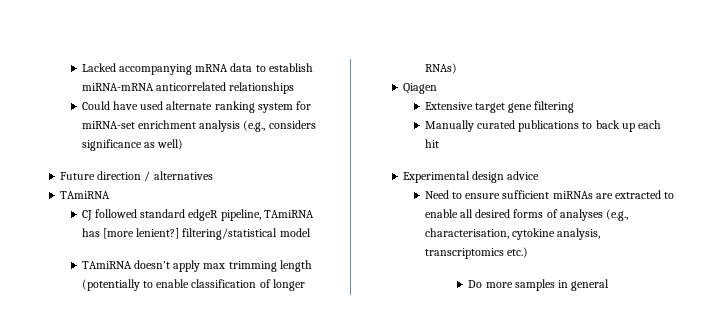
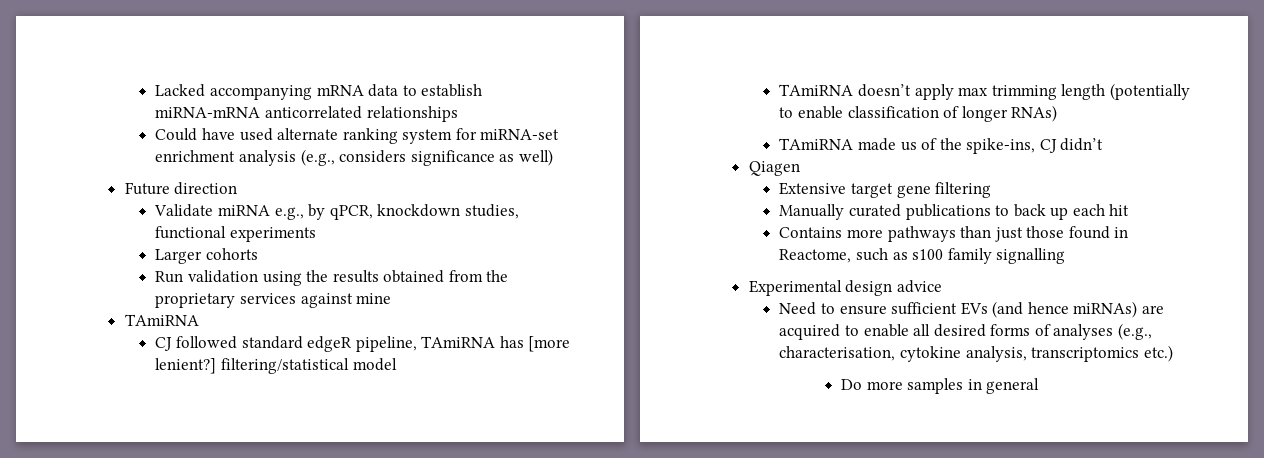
- Future direction / alternatives
+ Future direction
+ Validate miRNA e.g., by qPCR, knockdown studies, functional experiments
+ Larger cohorts
+ Run validation using the results obtained from the proprietary services against mine
+ TAmiRNA made us of the spike-ins, CJ didn’t
+ Contains more pathways than just those found in Reactome, such as s100 family signalling
- Need to ensure sufficient miRNAs are extracted to enable all desired forms of analyses (e.g., characterisation, cytokine analysis, transcriptomics etc.)
+ Need to ensure sufficient EVs (and hence miRNAs) are acquired to enable all desired forms of analyses (e.g., characterisation, cytokine analysis, transcriptomics etc.)

